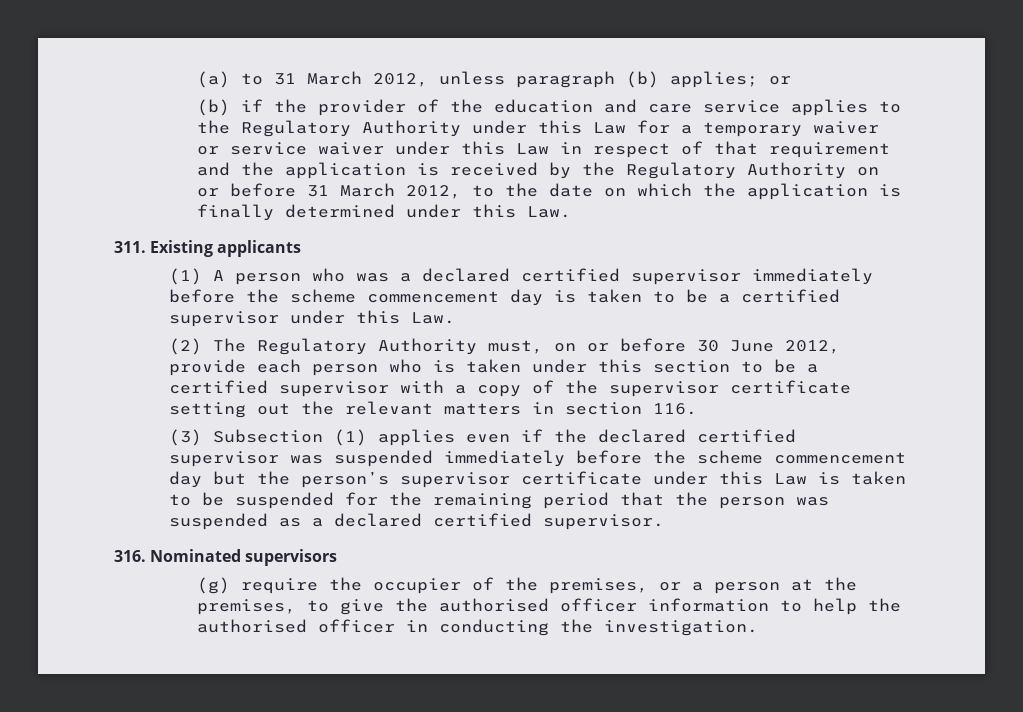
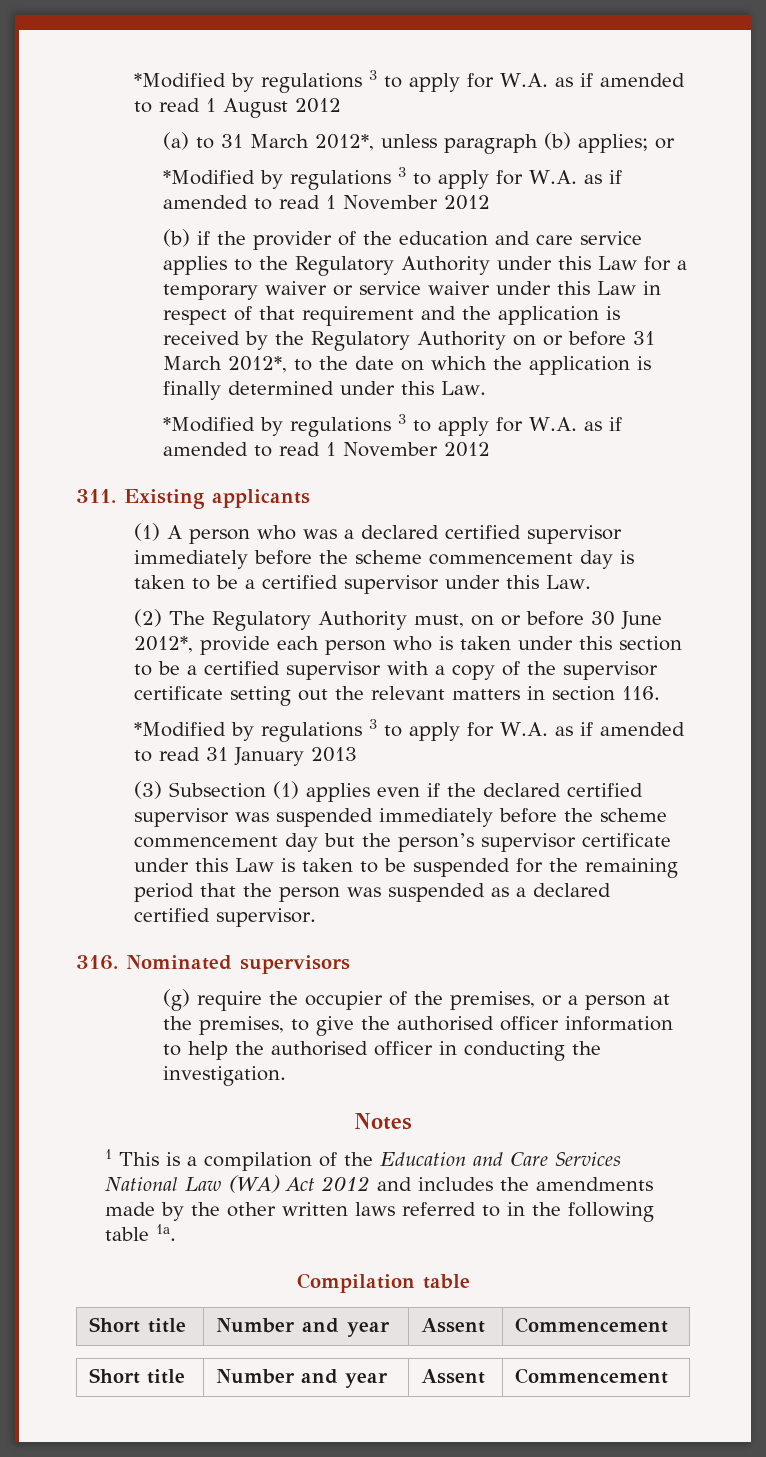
+ *Modified by regulations 3 to apply for W.A. as if amended to read 1 August 2012
- (a) to 31 March 2012, unless paragraph (b) applies; or
+ (a) to 31 March 2012*, unless paragraph (b) applies; or
+ *Modified by regulations 3 to apply for W.A. as if amended to read 1 November 2012
- (b) if the provider of the education and care service applies to the Regulatory Authority under this Law for a temporary waiver or service waiver under this Law in respect of that requirement and the application is received by the Regulatory Authority on or before 31 March 2012, to the date on which the application is finally determined under this Law.
+ (b) if the provider of the education and care service applies to the Regulatory Authority under this Law for a temporary waiver or service waiver under this Law in respect of that requirement and the application is received by the Regulatory Authority on or before 31 March 2012*, to the date on which the application is finally determined under this Law.
+ *Modified by regulations 3 to apply for W.A. as if amended to read 1 November 2012
- (2) The Regulatory Authority must, on or before 30 June 2012, provide each person who is taken under this section to be a certified supervisor with a copy of the supervisor certificate setting out the relevant matters in section 116.
+ (2) The Regulatory Authority must, on or before 30 June 2012*, provide each person who is taken under this section to be a certified supervisor with a copy of the supervisor certificate setting out the relevant matters in section 116.
+ *Modified by regulations 3 to apply for W.A. as if amended to read 31 January 2013
+ Notes
+ 1 This is a compilation of the Education and Care Services National Law (WA) Act 2012 and includes the amendments made by the other written laws referred to in the following table 1a.
+ Compilation table
+ Short title | Number and year | Assent | Commencement
+ Short title | Number and year | Assent | Commencement

